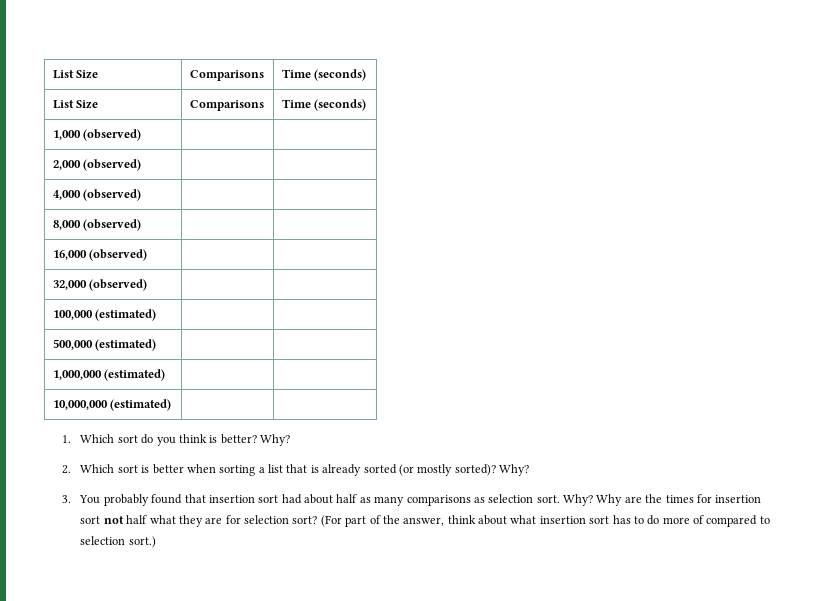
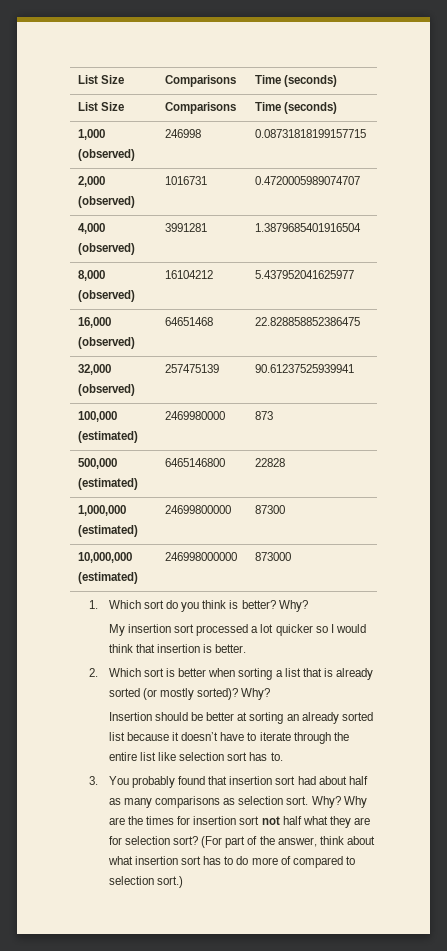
- 1,000 (observed) | |
+ 1,000 (observed) | 246998 | 0.08731818199157715
- 2,000 (observed) | |
+ 2,000 (observed) | 1016731 | 0.4720005989074707
- 4,000 (observed) | |
+ 4,000 (observed) | 3991281 | 1.3879685401916504
- 8,000 (observed) | |
+ 8,000 (observed) | 16104212 | 5.437952041625977
- 16,000 (observed) | |
+ 16,000 (observed) | 64651468 | 22.828858852386475
- 32,000 (observed) | |
+ 32,000 (observed) | 257475139 | 90.61237525939941
- 100,000 (estimated) | |
+ 100,000 (estimated) | 2469980000 | 873
- 500,000 (estimated) | |
+ 500,000 (estimated) | 6465146800 | 22828
- 1,000,000 (estimated) | |
+ 1,000,000 (estimated) | 24699800000 | 87300
- 10,000,000 (estimated) | |
+ 10,000,000 (estimated) | 246998000000 | 873000
+ My insertion sort processed a lot quicker so I would think that insertion is better.
+ Insertion should be better at sorting an already sorted list because it doesn’t have to iterate through the entire list like selection sort has to.

